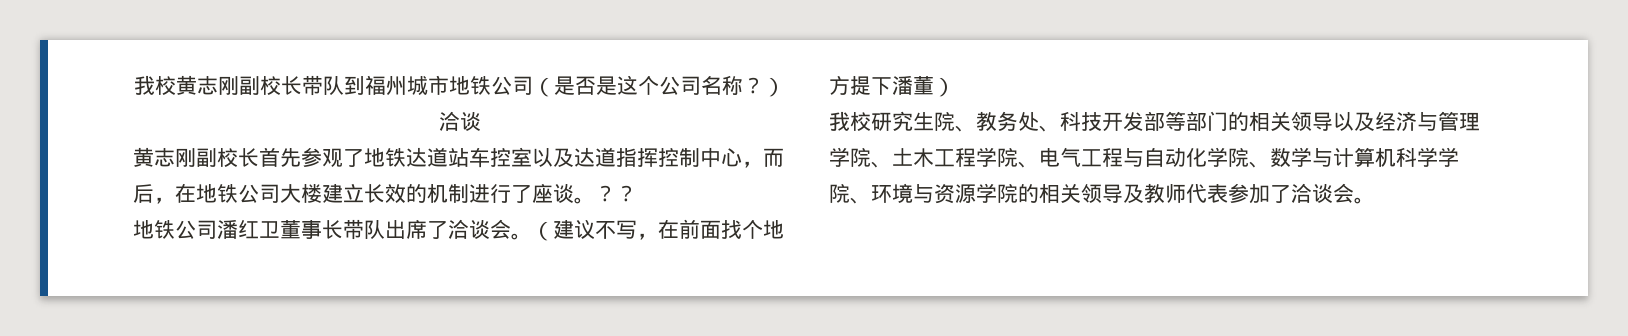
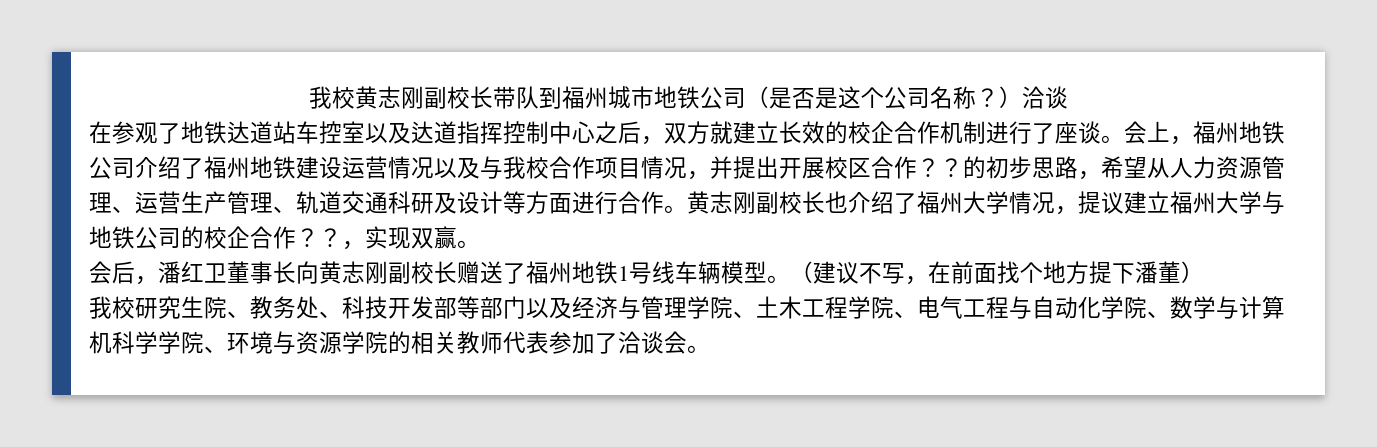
- 黄志刚副校长首先参观了地铁达道站车控室以及达道指挥控制中心，而后，在地铁公司大楼建立长效的机制进行了座谈。
+ 在参观了地铁达道站车控室以及达道指挥控制中心之后，双方就建立长效的校企合作机制进行了座谈。
- ？？
- 地铁公司潘红卫董事长带队出席了洽谈会。
+ 会上，福州地铁公司介绍了福州地铁建设运营情况以及与我校合作项目情况，并提出开展校区合作？？的初步思路，希望从人力资源管理、运营生产管理、轨道交通科研及设计等方面进行合作。黄志刚副校长也介绍了福州大学情况，提议建立福州大学与地铁公司的校企合作？？，实现双赢。
+ 会后，潘红卫董事长向黄志刚副校长赠送了福州地铁1号线车辆模型。
- 我校研究生院、教务处、科技开发部等部门的相关领导以及经济与管理学院、土木工程学院、电气工程与自动化学院、数学与计算机科学学院、环境与资源学院的相关领导及教师代表参加了洽谈会。
+ 我校研究生院、教务处、科技开发部等部门以及经济与管理学院、土木工程学院、电气工程与自动化学院、数学与计算机科学学院、环境与资源学院的相关教师代表参加了洽谈会。

